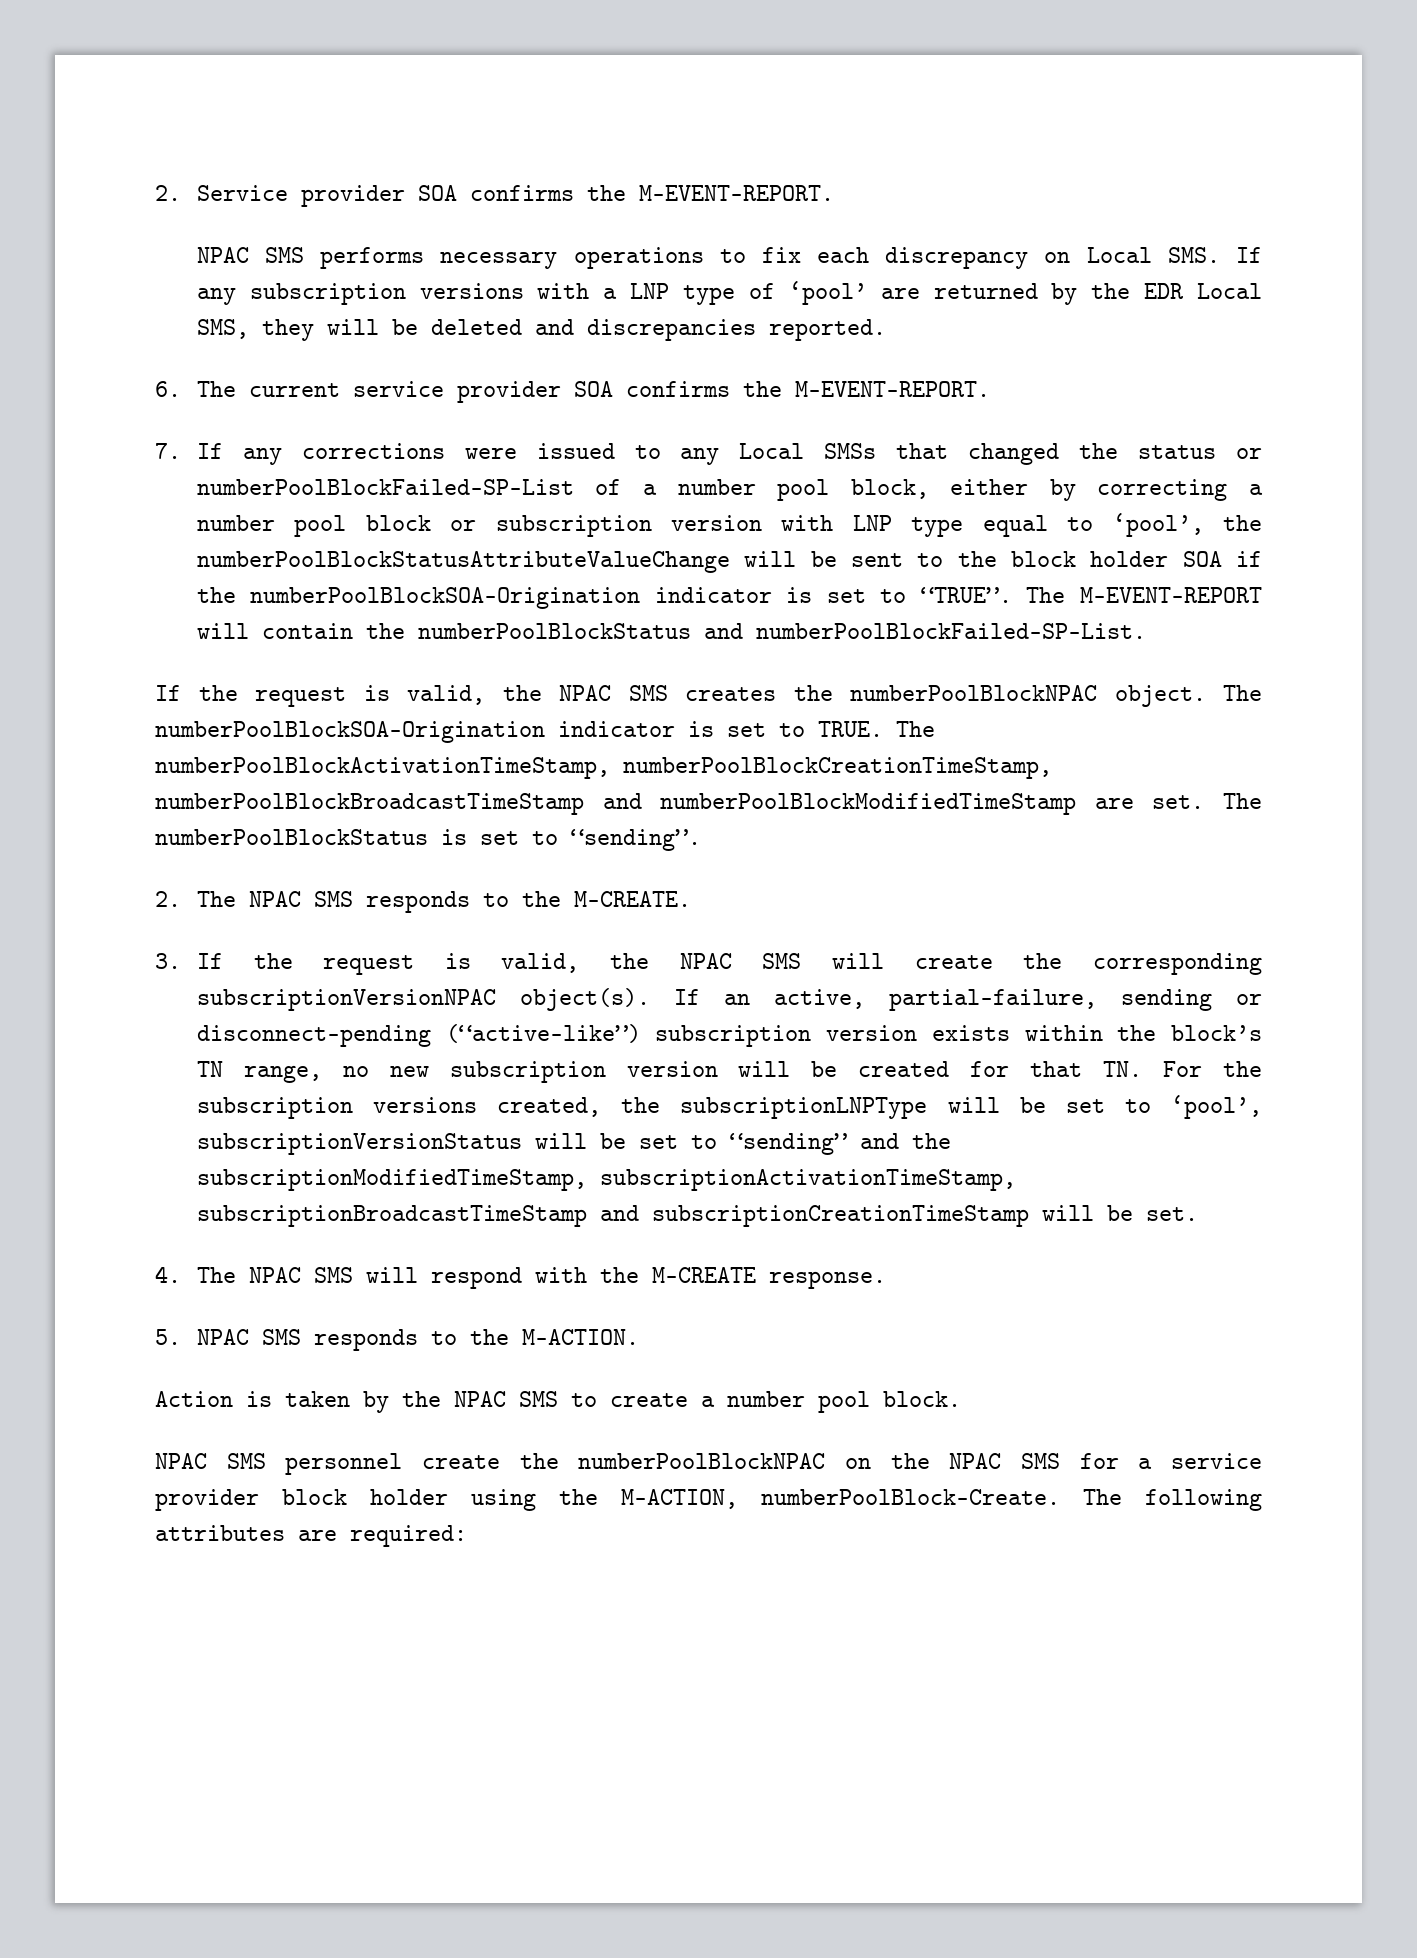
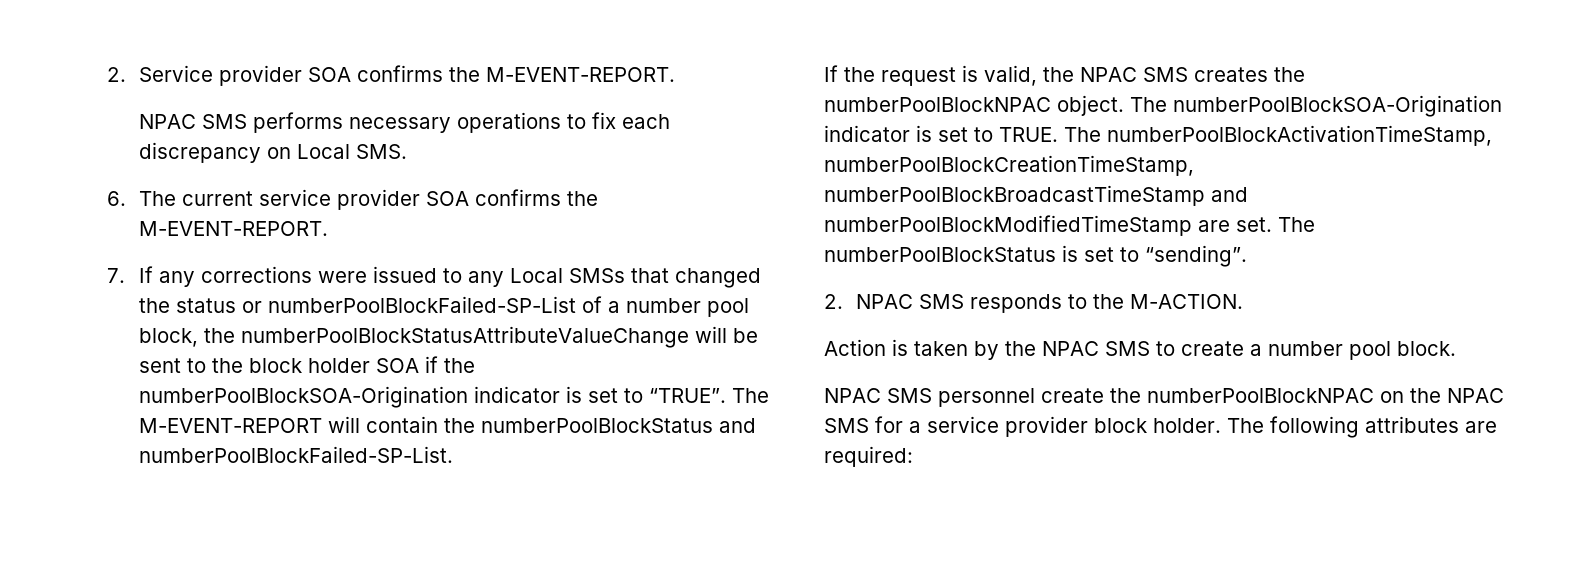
- NPAC SMS performs necessary operations to fix each discrepancy on Local SMS. If any subscription versions with a LNP type of ‘pool’ are returned by the EDR Local SMS, they will be deleted and discrepancies reported.
+ NPAC SMS performs necessary operations to fix each discrepancy on Local SMS.
- 7. If any corrections were issued to any Local SMSs that changed the status or numberPoolBlockFailed-SP-List of a number pool block, either by correcting a number pool block or subscription version with LNP type equal to ‘pool’, the numberPoolBlockStatusAttributeValueChange will be sent to the block holder SOA if the numberPoolBlockSOA-Origination indicator is set to “TRUE”.
+ 7. If any corrections were issued to any Local SMSs that changed the status or numberPoolBlockFailed-SP-List of a number pool block, the numberPoolBlockStatusAttributeValueChange will be sent to the block holder SOA if the numberPoolBlockSOA-Origination indicator is set to “TRUE”.
- 2. The NPAC SMS responds to the M-CREATE.
- 3. If the request is valid, the NPAC SMS will create the corresponding subscriptionVersionNPAC object(s). If an active, partial-failure, sending or disconnect-pending (“active-like”) subscription version exists within the block’s TN range, no new subscription version will be created for that TN. For the subscription versions created, the subscriptionLNPType will be set to ‘pool’, subscriptionVersionStatus will be set to “sending” and the subscriptionModifiedTimeStamp, subscriptionActivationTimeStamp, subscriptionBroadcastTimeStamp and subscriptionCreationTimeStamp will be set.
- 4. The NPAC SMS will respond with the M-CREATE response.
- 5. NPAC SMS responds to the M-ACTION.
+ 2. NPAC SMS responds to the M-ACTION.
- NPAC SMS personnel create the numberPoolBlockNPAC on the NPAC SMS for a service provider block holder using the M-ACTION, numberPoolBlock-Create.
+ NPAC SMS personnel create the numberPoolBlockNPAC on the NPAC SMS for a service provider block holder.

